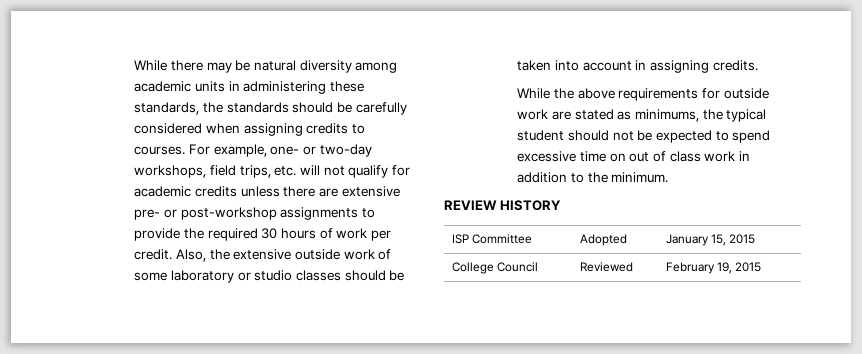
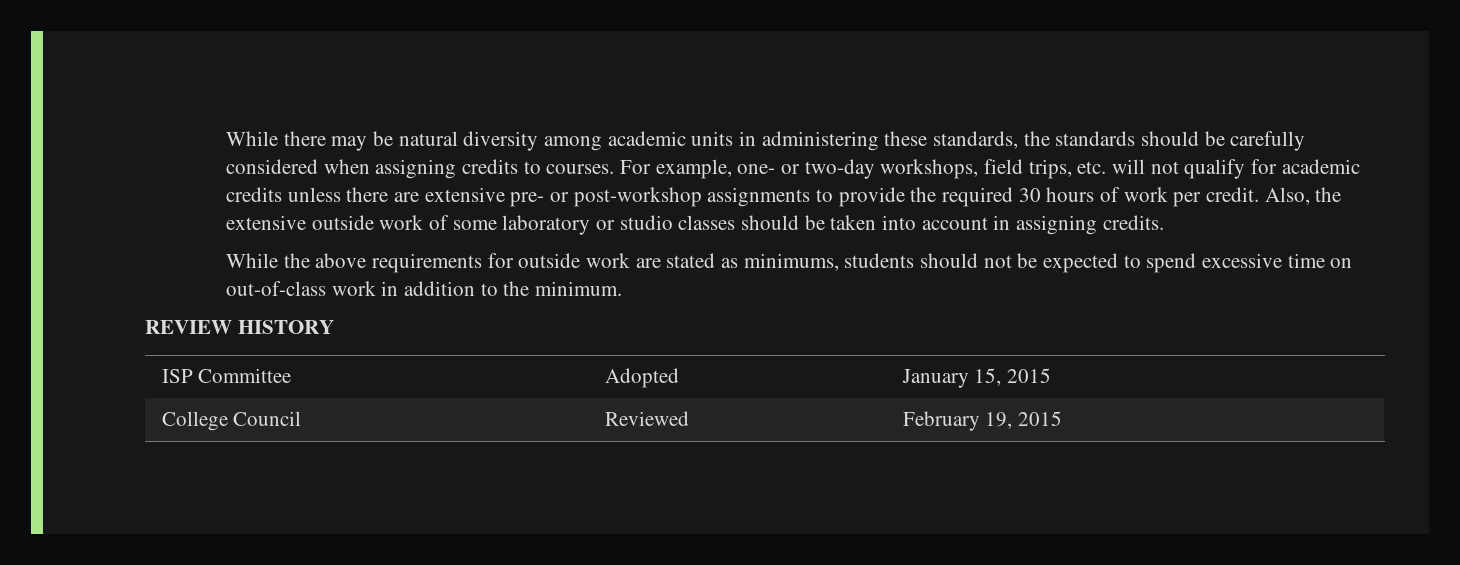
- While the above requirements for outside work are stated as minimums, the typical student should not be expected to spend excessive time on out of class work in addition to the minimum.
+ While the above requirements for outside work are stated as minimums, students should not be expected to spend excessive time on out-of-class work in addition to the minimum.

